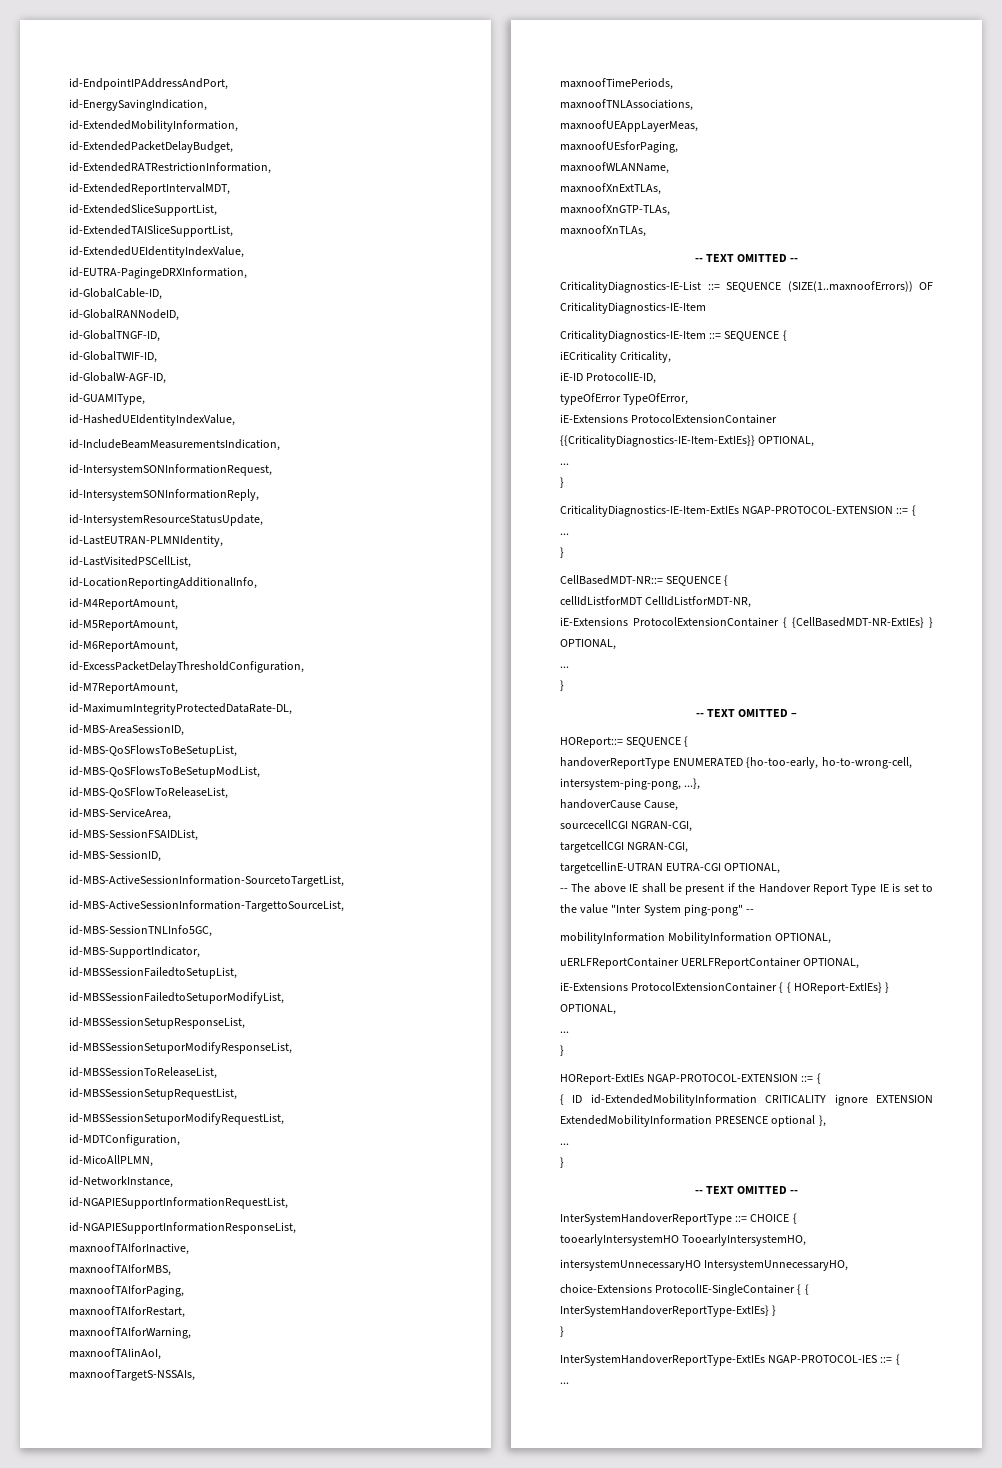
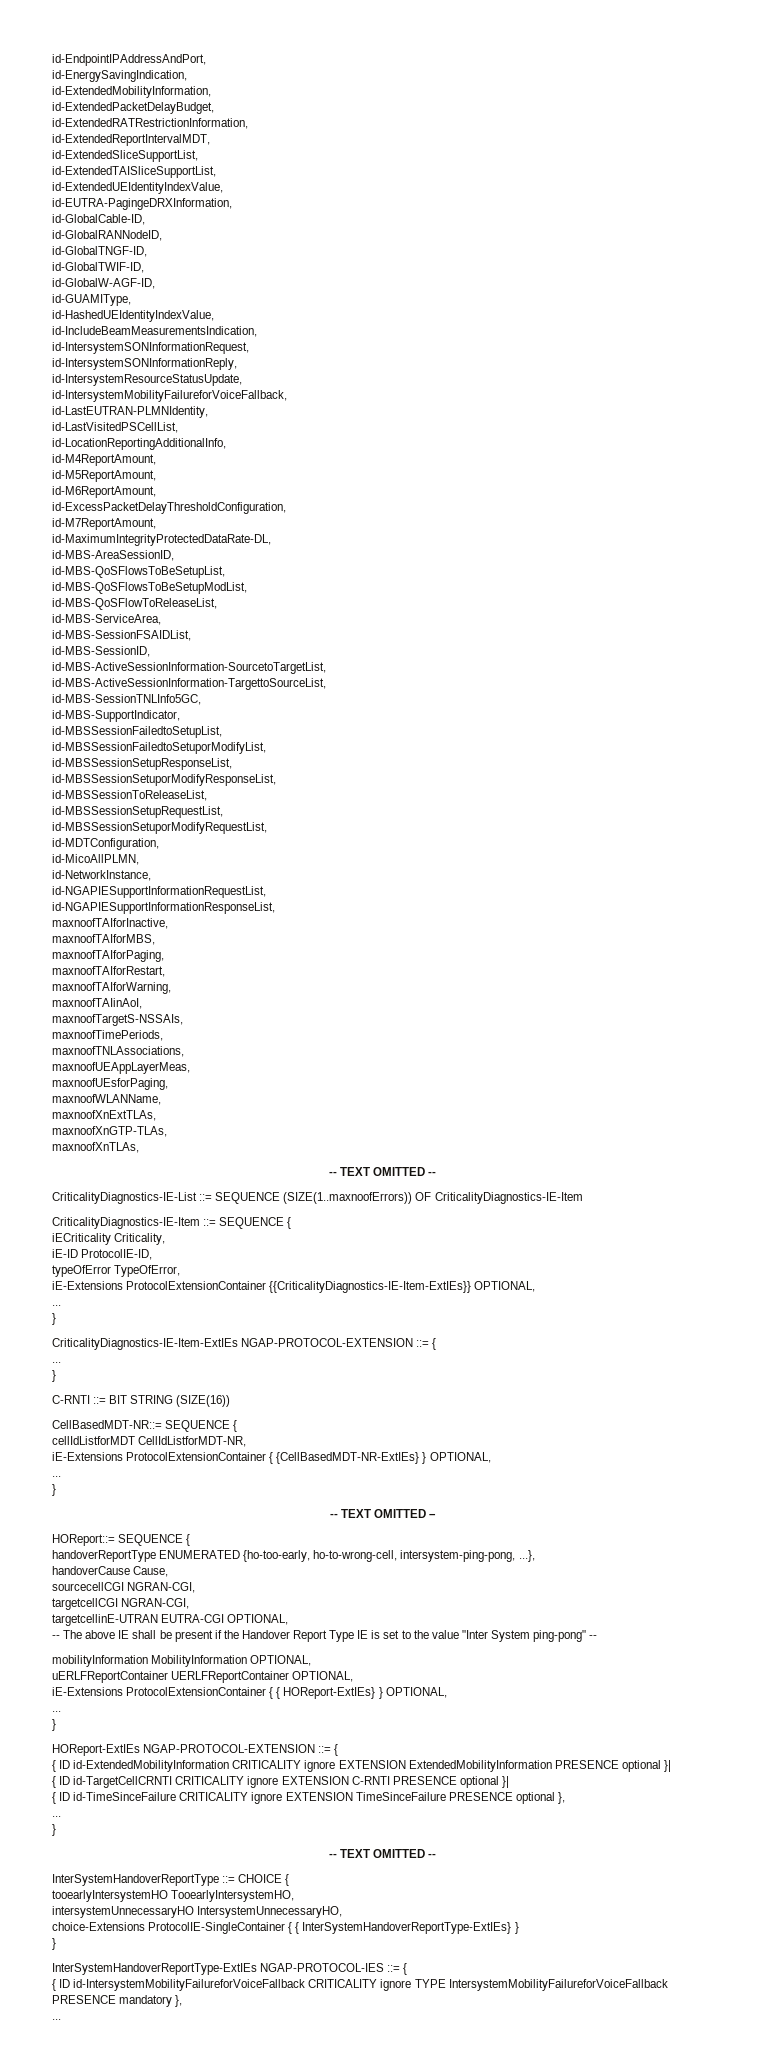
+ id-IntersystemMobilityFailureforVoiceFallback,
+ C-RNTI ::= BIT STRING (SIZE(16))
- { ID id-ExtendedMobilityInformation CRITICALITY ignore EXTENSION ExtendedMobilityInformation PRESENCE optional },
+ { ID id-ExtendedMobilityInformation CRITICALITY ignore EXTENSION ExtendedMobilityInformation PRESENCE optional }|
+ { ID id-TargetCellCRNTI CRITICALITY ignore EXTENSION C-RNTI PRESENCE optional }|
+ { ID id-TimeSinceFailure CRITICALITY ignore EXTENSION TimeSinceFailure PRESENCE optional },
+ { ID id-IntersystemMobilityFailureforVoiceFallback CRITICALITY ignore TYPE IntersystemMobilityFailureforVoiceFallback PRESENCE mandatory },

